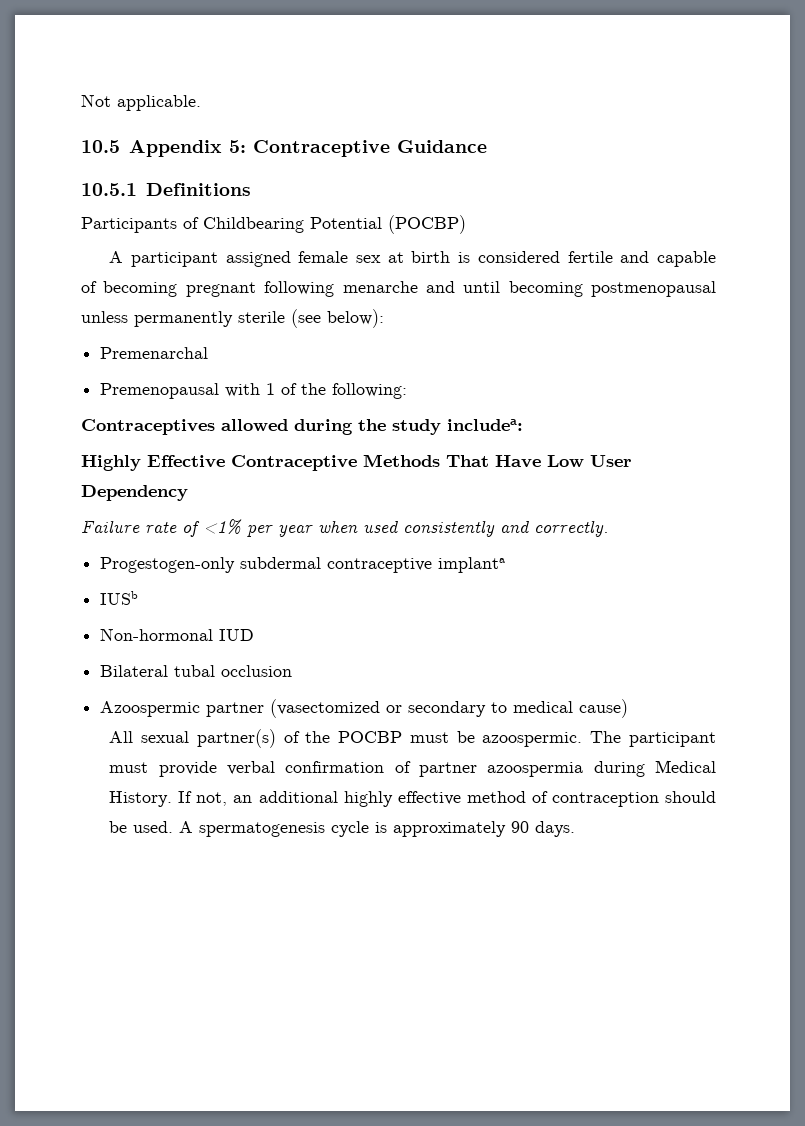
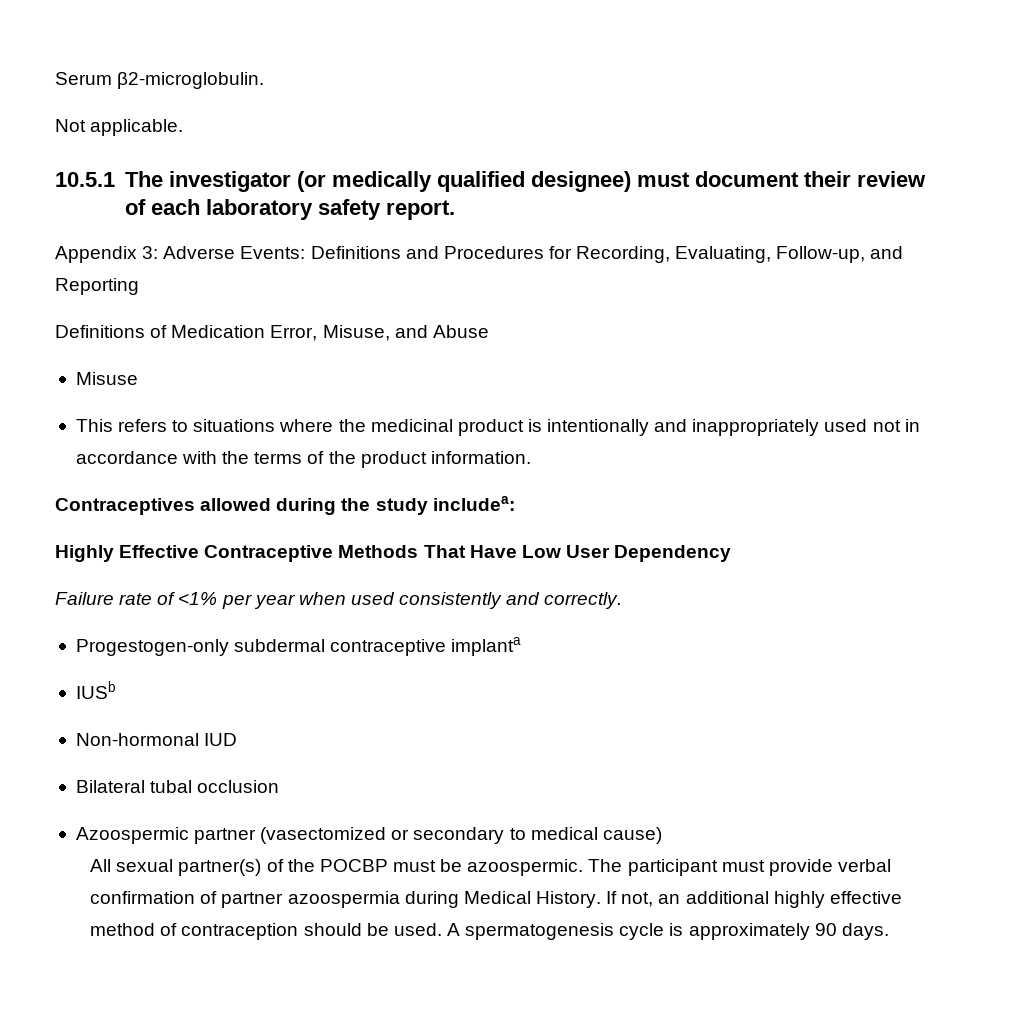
+ Serum β2-microglobulin.
- 10.5 Appendix 5: Contraceptive Guidance
- 10.5.1 Definitions
- Participants of Childbearing Potential (POCBP)
- A participant assigned female sex at birth is considered fertile and capable of becoming pregnant following menarche and until becoming postmenopausal unless permanently sterile (see below):
- Premenarchal
- Premenopausal with 1 of the following:
+ 10.5.1 The investigator (or medically qualified designee) must document their review of each laboratory safety report.
+ Appendix 3: Adverse Events: Definitions and Procedures for Recording, Evaluating, Follow-up, and Reporting
+ Definitions of Medication Error, Misuse, and Abuse
+ Misuse
+ This refers to situations where the medicinal product is intentionally and inappropriately used not in accordance with the terms of the product information.

